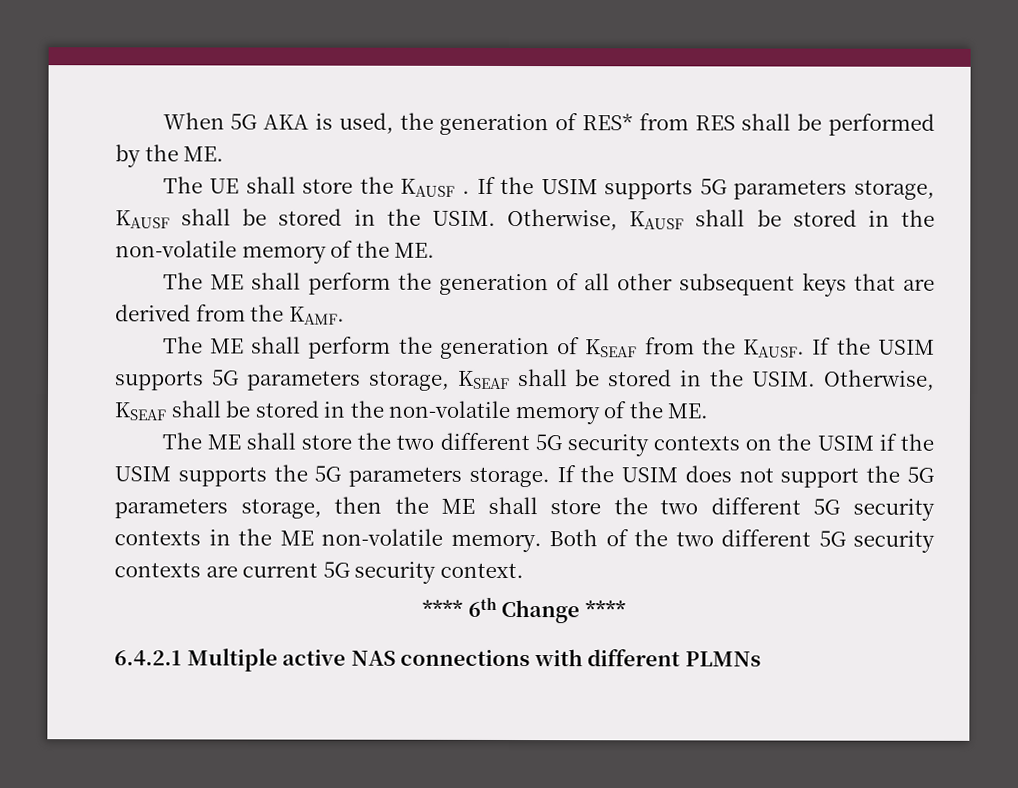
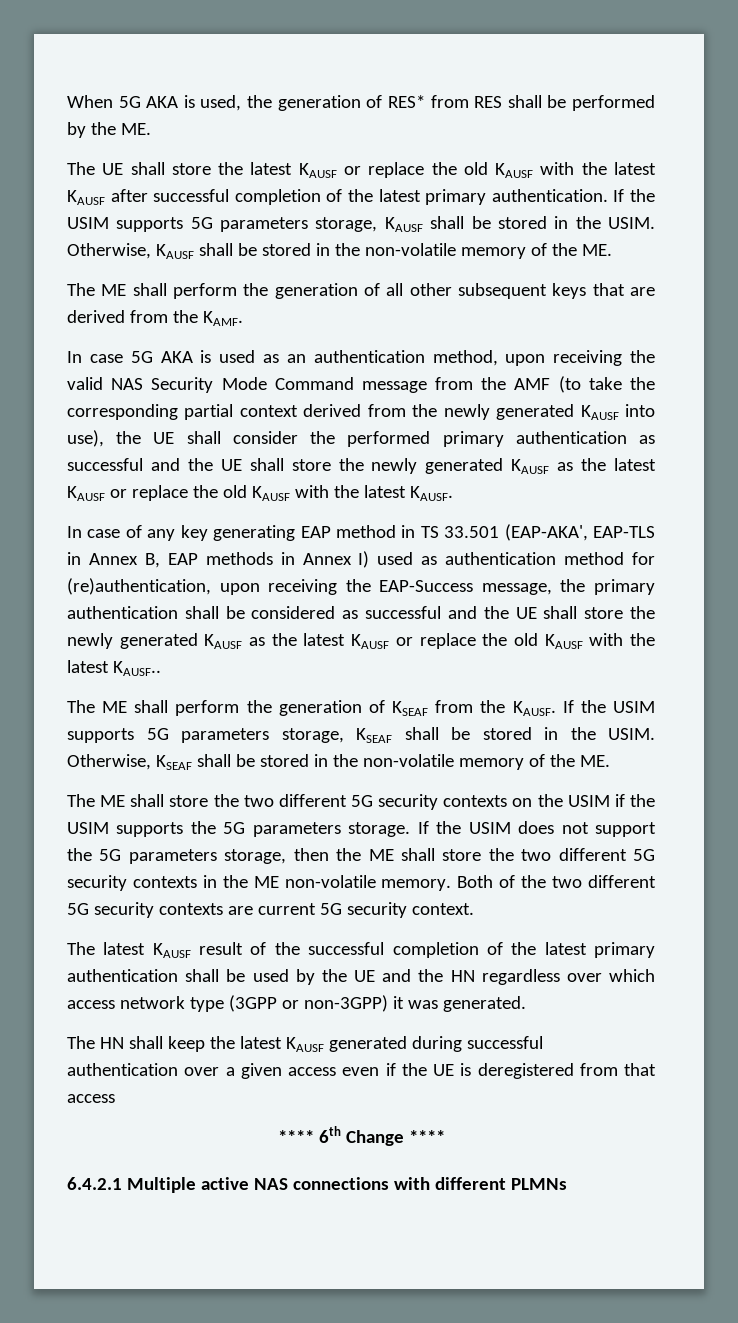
- The UE shall store the KAUSF .
+ The UE shall store the latest KAUSF or replace the old KAUSF with the latest KAUSF after successful completion of the latest primary authentication.
+ In case 5G AKA is used as an authentication method, upon receiving the valid NAS Security Mode Command message from the AMF (to take the corresponding partial context derived from the newly generated KAUSF into use), the UE shall consider the performed primary authentication as successful and the UE shall store the newly generated KAUSF as the latest KAUSF or replace the old KAUSF with the latest KAUSF.
+ In case of any key generating EAP method in TS 33.501 (EAP-AKA', EAP-TLS in Annex B, EAP methods in Annex I) used as authentication method for (re)authentication, upon receiving the EAP-Success message, the primary authentication shall be considered as successful and the UE shall store the newly generated KAUSF as the latest KAUSF or replace the old KAUSF with the latest KAUSF..
+ The latest KAUSF result of the successful completion of the latest primary authentication shall be used by the UE and the HN regardless over which access network type (3GPP or non-3GPP) it was generated.
+ The HN shall keep the latest KAUSF generated during successful authentication over a given access even if the UE is deregistered from that access

